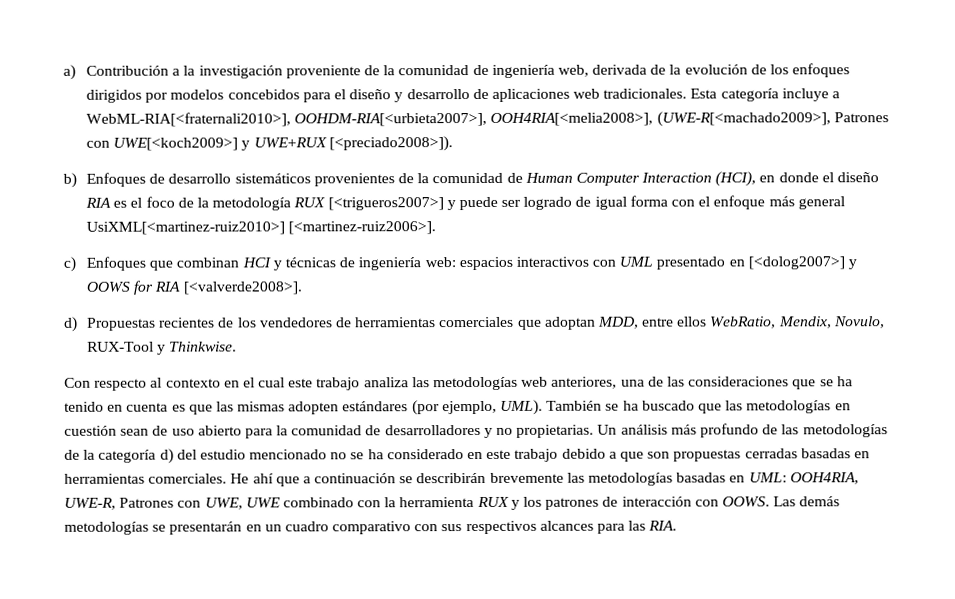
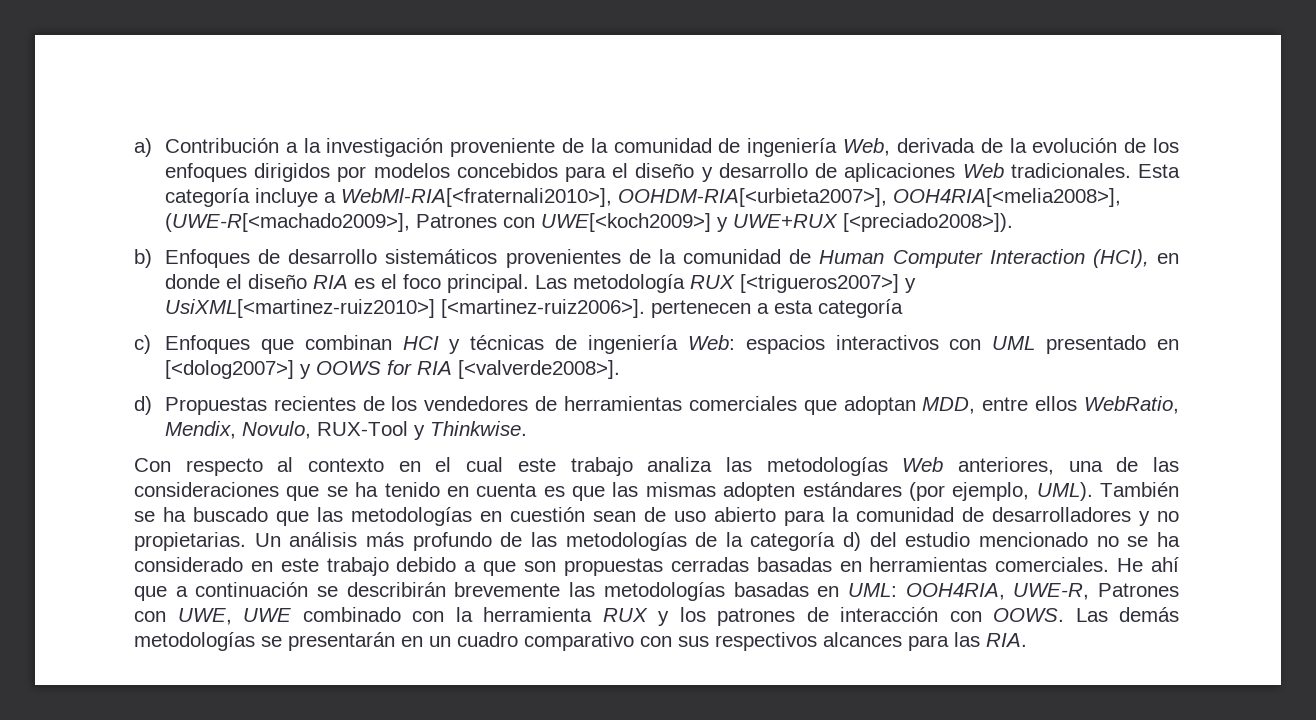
- a) Contribución a la investigación proveniente de la comunidad de ingeniería web, derivada de la evolución de los enfoques dirigidos por modelos concebidos para el diseño y desarrollo de aplicaciones web tradicionales.
+ a) Contribución a la investigación proveniente de la comunidad de ingeniería Web, derivada de la evolución de los enfoques dirigidos por modelos concebidos para el diseño y desarrollo de aplicaciones Web tradicionales.
- Esta categoría incluye a WebML-RIA[<fraternali2010>], OOHDM-RIA[<urbieta2007>], OOH4RIA[<melia2008>], (UWE-R[<machado2009>], Patrones con UWE[<koch2009>] y UWE+RUX [<preciado2008>]).
+ Esta categoría incluye a WebMl-RIA[<fraternali2010>], OOHDM-RIA[<urbieta2007>], OOH4RIA[<melia2008>], (UWE-R[<machado2009>], Patrones con UWE[<koch2009>] y UWE+RUX [<preciado2008>]).
- b) Enfoques de desarrollo sistemáticos provenientes de la comunidad de Human Computer Interaction (HCI), en donde el diseño RIA es el foco de la metodología RUX [<trigueros2007>] y puede ser logrado de igual forma con el enfoque más general UsiXML[<martinez-ruiz2010>] [<martinez-ruiz2006>].
+ b) Enfoques de desarrollo sistemáticos provenientes de la comunidad de Human Computer Interaction (HCI), en donde el diseño RIA es el foco principal. Las metodología RUX [<trigueros2007>] y UsiXML[<martinez-ruiz2010>] [<martinez-ruiz2006>]. pertenecen a esta categoría
- c) Enfoques que combinan HCI y técnicas de ingeniería web: espacios interactivos con UML presentado en [<dolog2007>] y OOWS for RIA [<valverde2008>].
+ c) Enfoques que combinan HCI y técnicas de ingeniería Web: espacios interactivos con UML presentado en [<dolog2007>] y OOWS for RIA [<valverde2008>].
- Con respecto al contexto en el cual este trabajo analiza las metodologías web anteriores, una de las consideraciones que se ha tenido en cuenta es que las mismas adopten estándares (por ejemplo, UML).
+ Con respecto al contexto en el cual este trabajo analiza las metodologías Web anteriores, una de las consideraciones que se ha tenido en cuenta es que las mismas adopten estándares (por ejemplo, UML).

